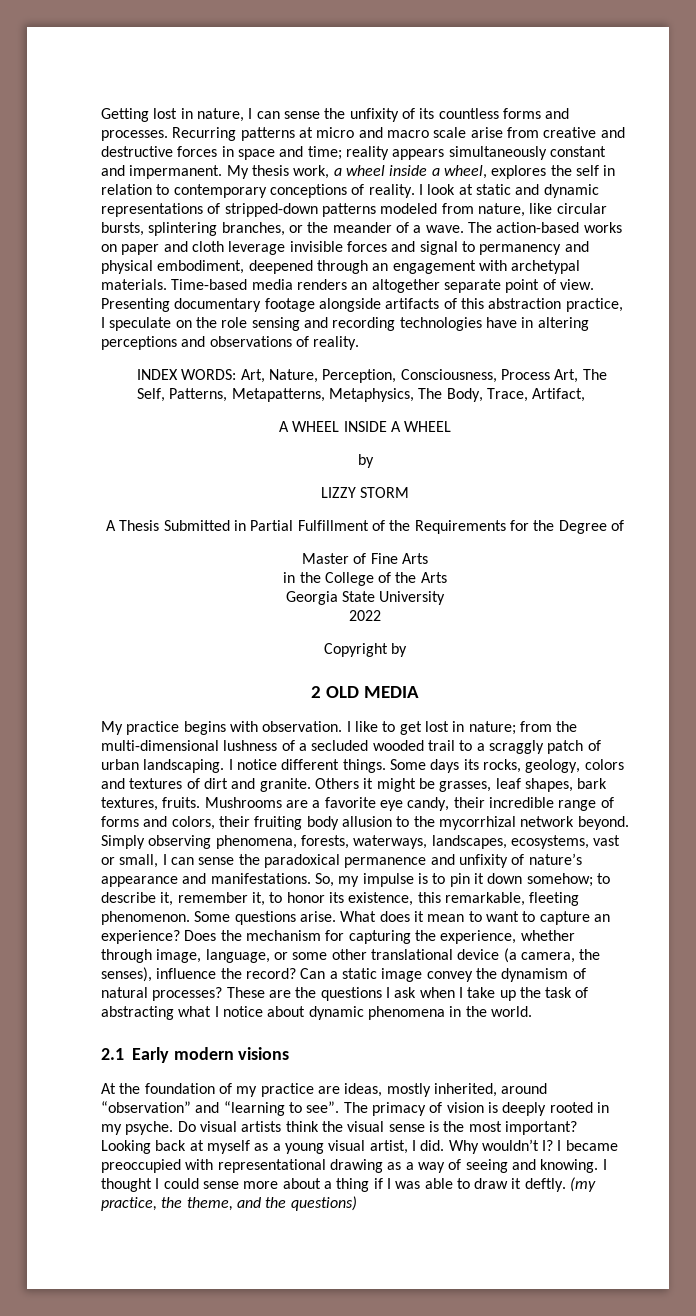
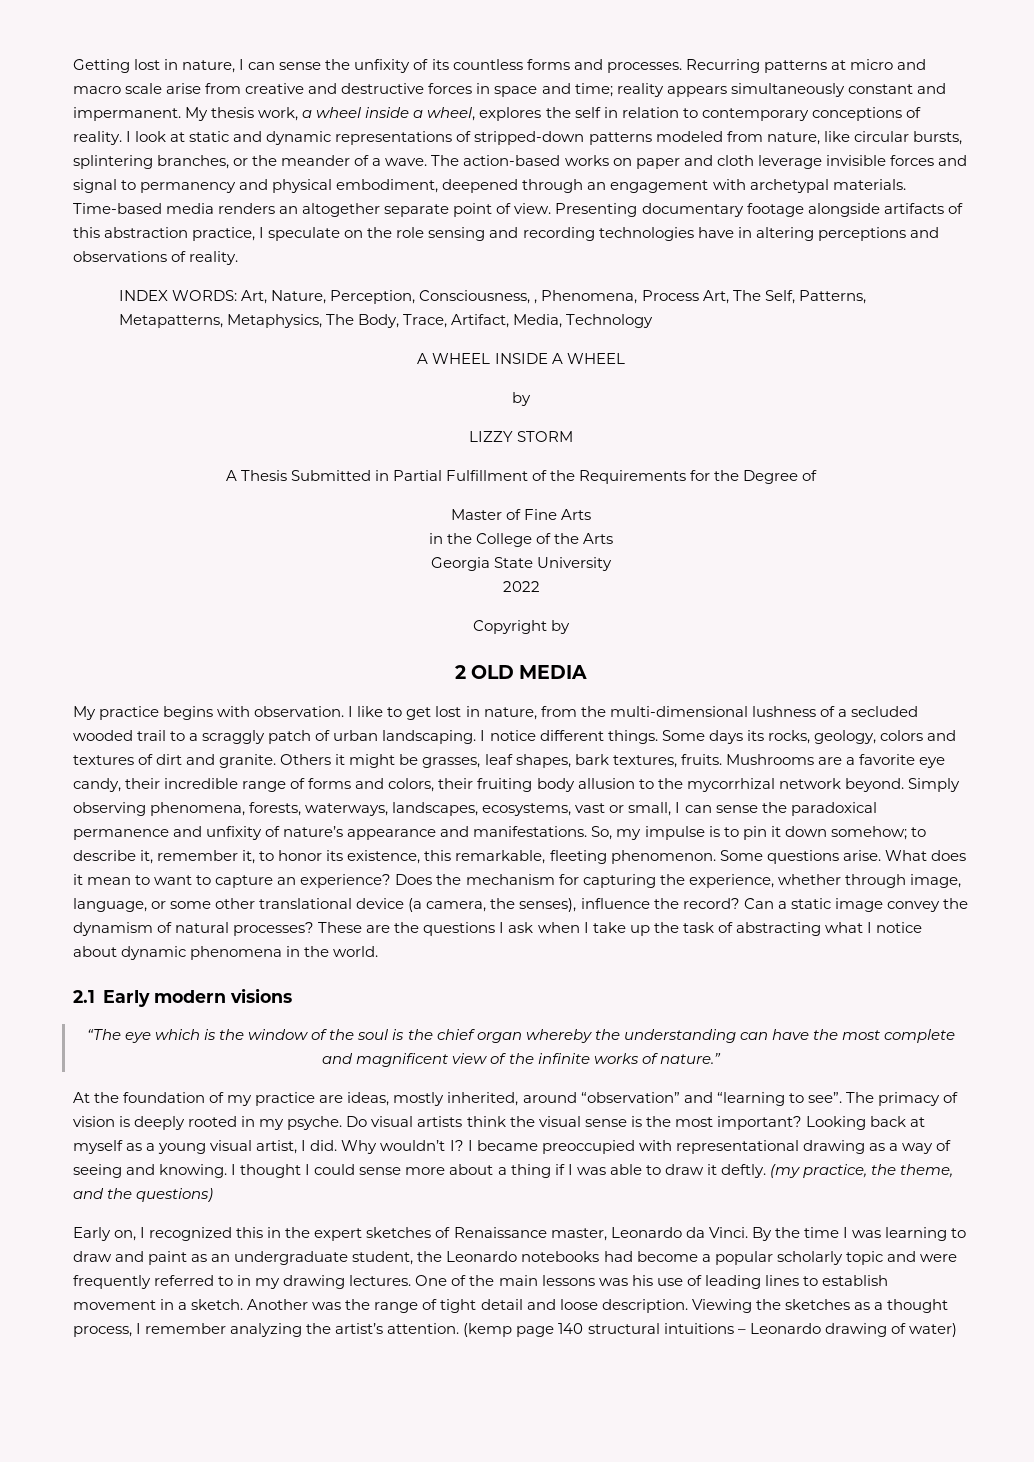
- INDEX WORDS: Art, Nature, Perception, Consciousness, Process Art, The Self, Patterns, Metapatterns, Metaphysics, The Body, Trace, Artifact,
+ INDEX WORDS: Art, Nature, Perception, Consciousness, , Phenomena, Process Art, The Self, Patterns, Metapatterns, Metaphysics, The Body, Trace, Artifact, Media, Technology
- I like to get lost in nature; from the multi-dimensional lushness of a secluded wooded trail to a scraggly patch of urban landscaping.
+ I like to get lost in nature, from the multi-dimensional lushness of a secluded wooded trail to a scraggly patch of urban landscaping.
+ “The eye which is the window of the soul is the chief organ whereby the understanding can have the most complete and magnificent view of the infinite works of nature.”
+ Early on, I recognized this in the expert sketches of Renaissance master, Leonardo da Vinci. By the time I was learning to draw and paint as an undergraduate student, the Leonardo notebooks had become a popular scholarly topic and were frequently referred to in my drawing lectures. One of the main lessons was his use of leading lines to establish movement in a sketch. Another was the range of tight detail and loose description. Viewing the sketches as a thought process, I remember analyzing the artist’s attention. (kemp page 140 structural intuitions – Leonardo drawing of water)

